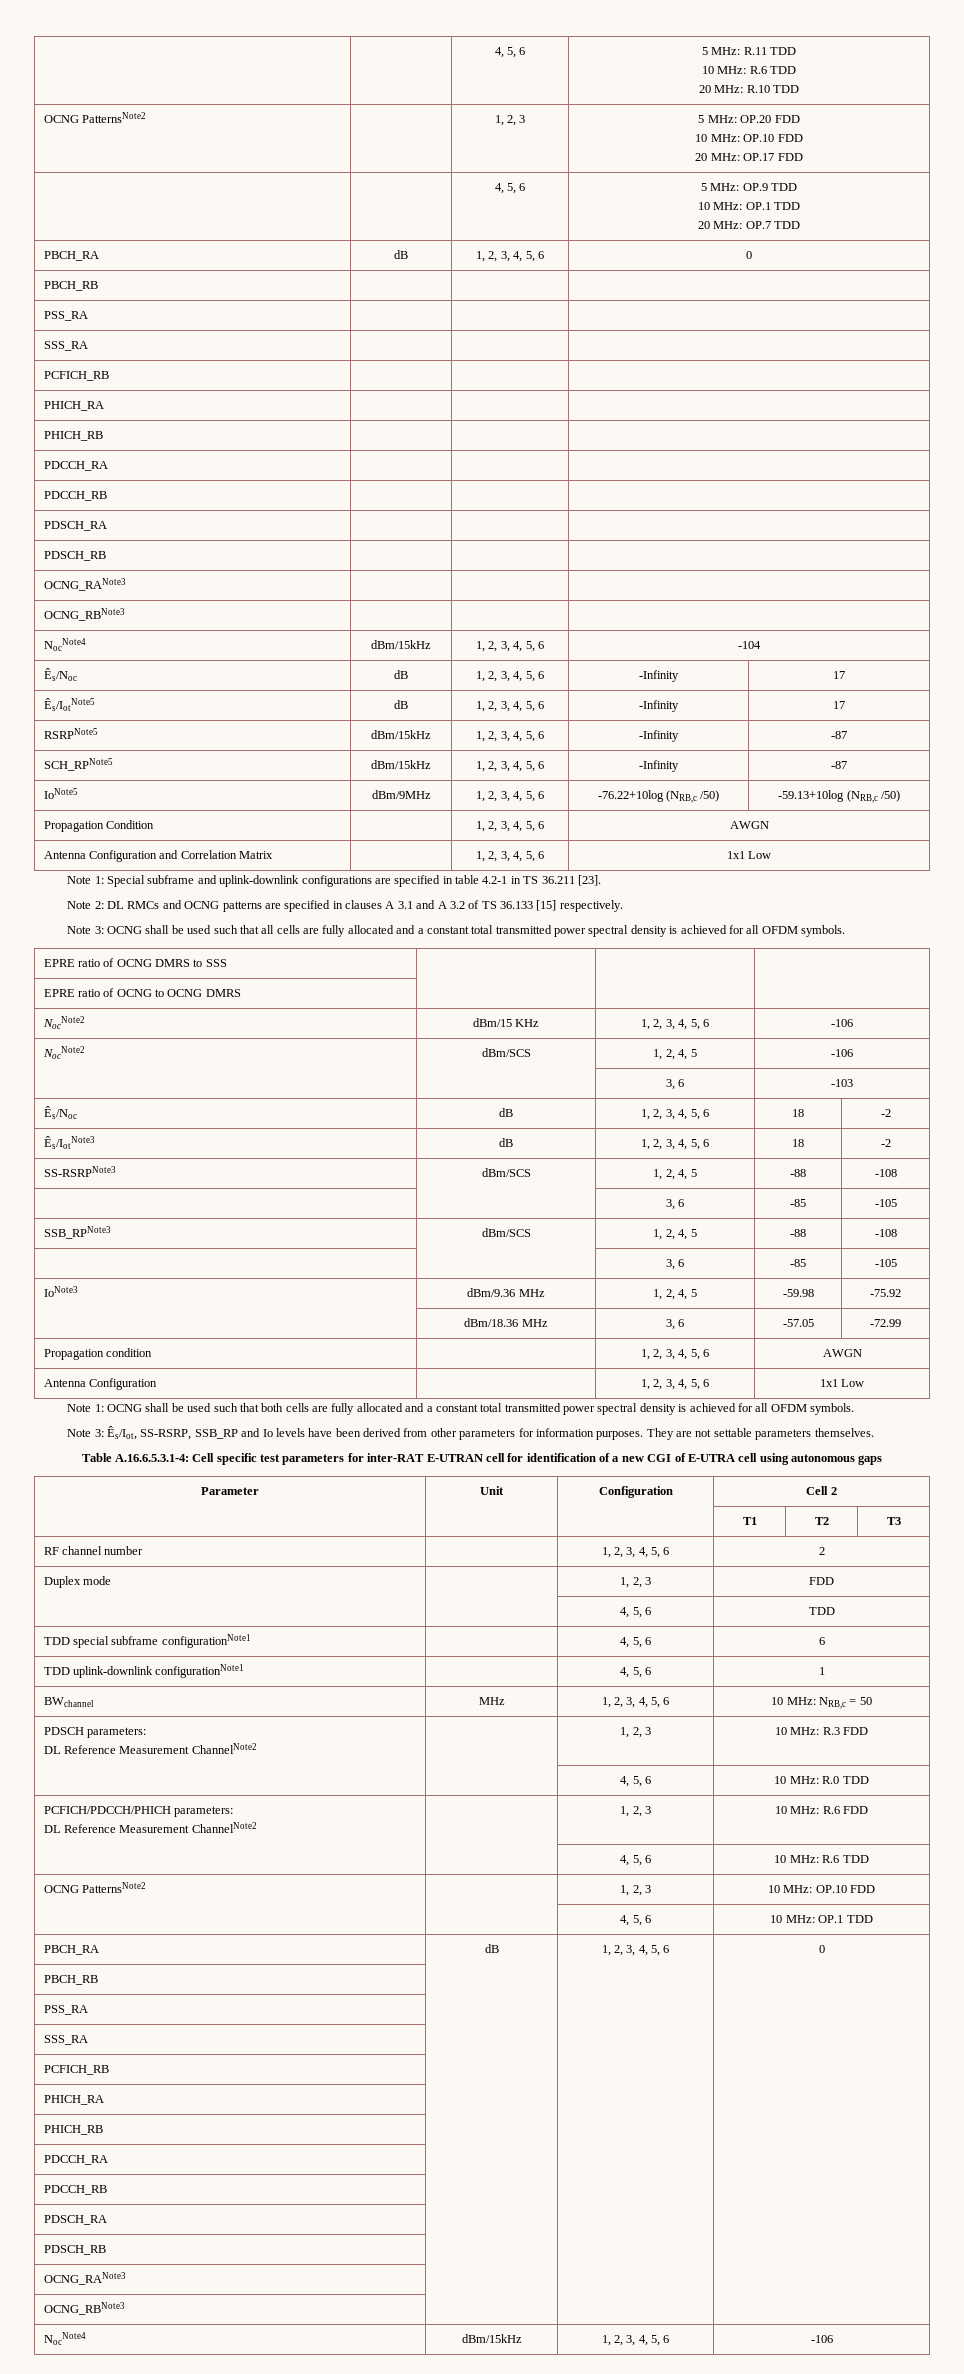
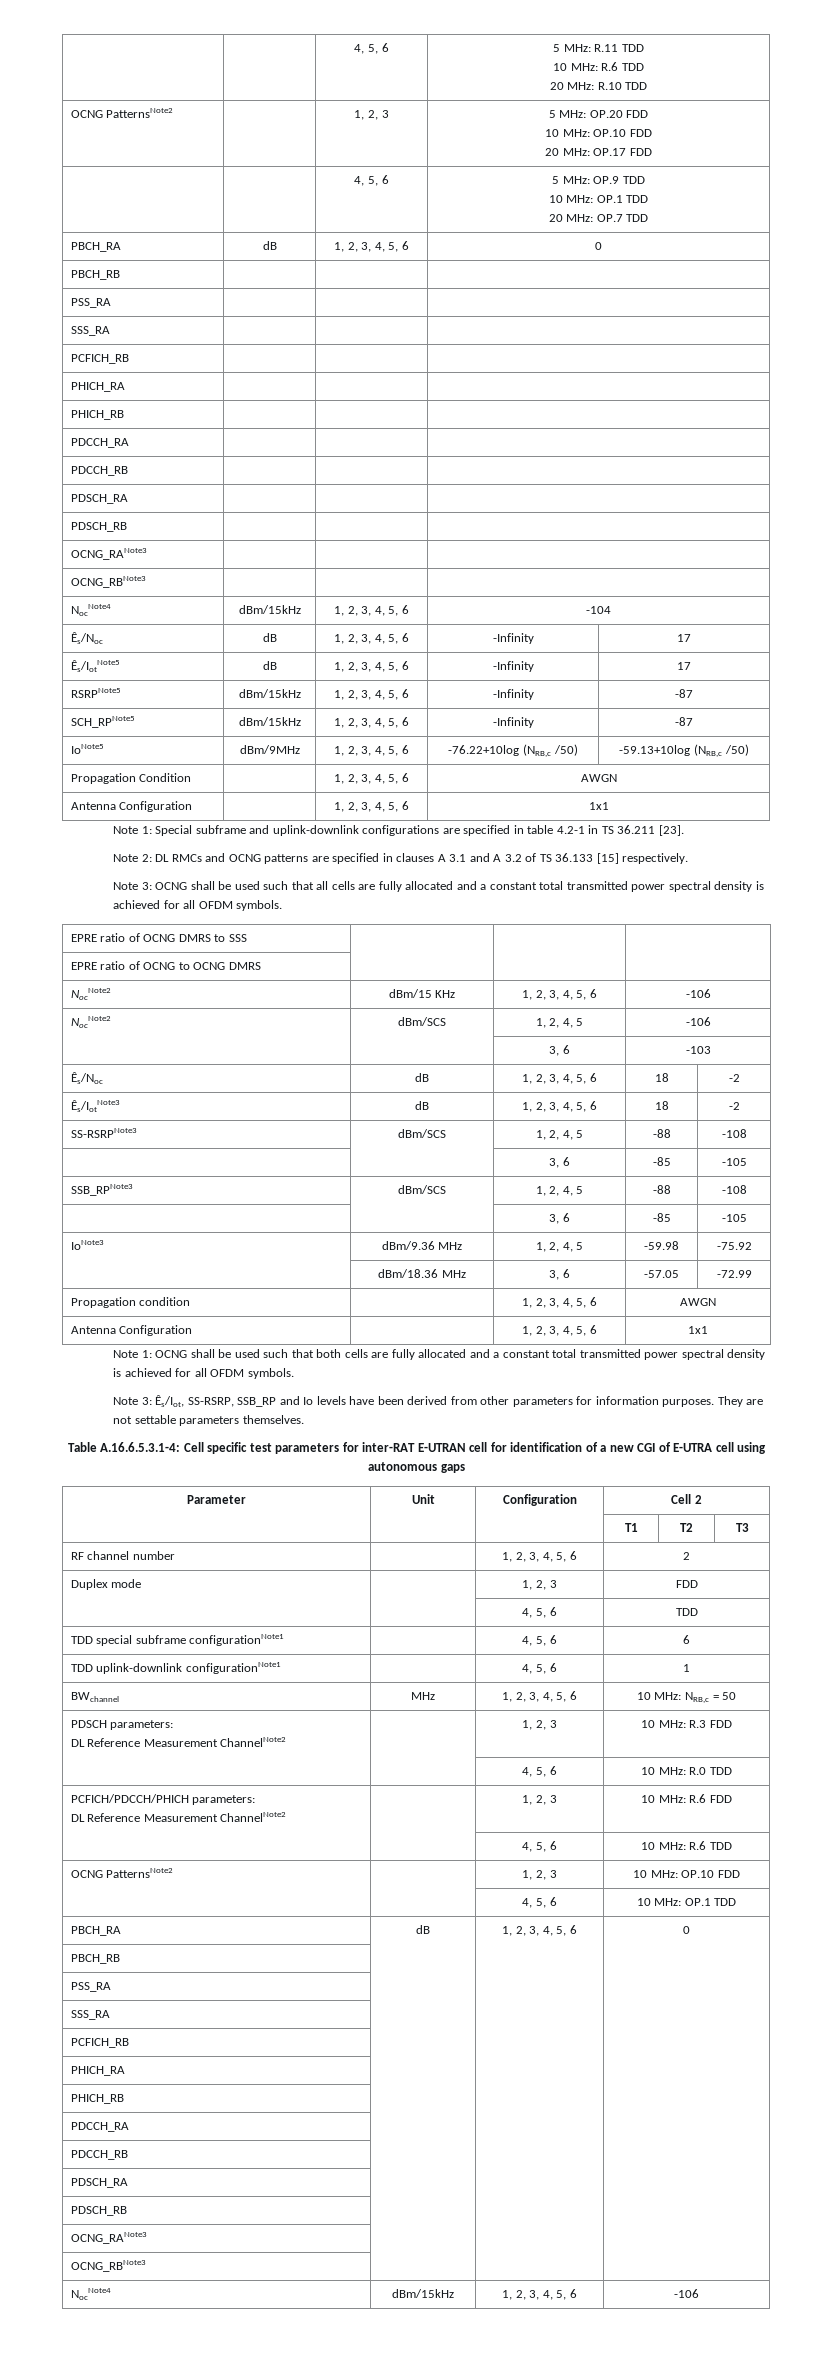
  Propagation Condition | | 1, 2, 3, 4, 5, 6 | AWGN
- Antenna Configuration and Correlation Matrix | | 1, 2, 3, 4, 5, 6 | 1x1 Low
+ Antenna Configuration | | 1, 2, 3, 4, 5, 6 | 1x1
  Propagation condition | | 1, 2, 3, 4, 5, 6 | AWGN
- Antenna Configuration | | 1, 2, 3, 4, 5, 6 | 1x1 Low
+ Antenna Configuration | | 1, 2, 3, 4, 5, 6 | 1x1

